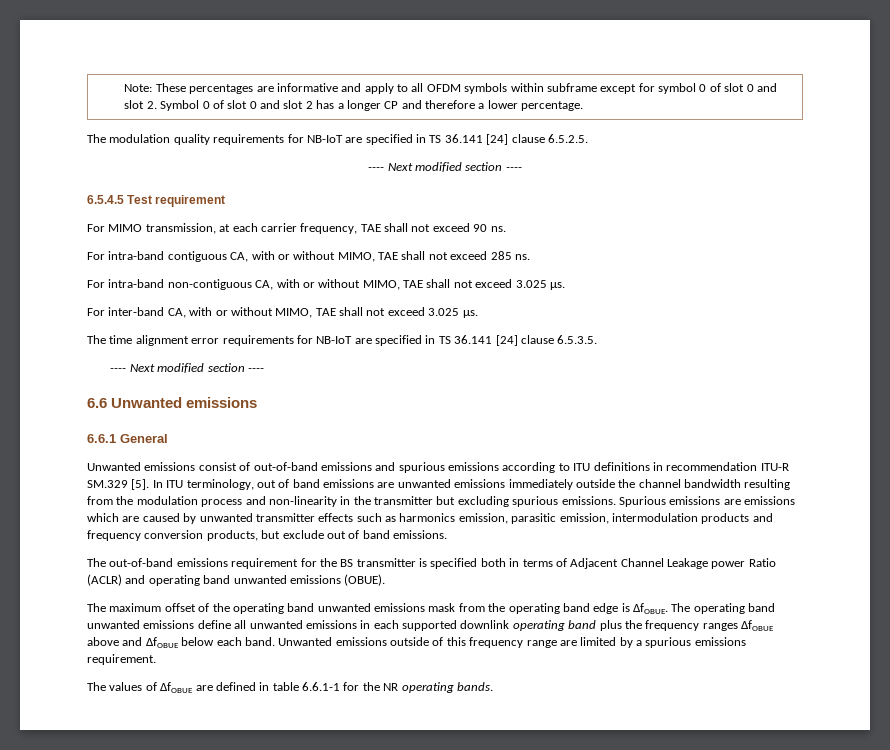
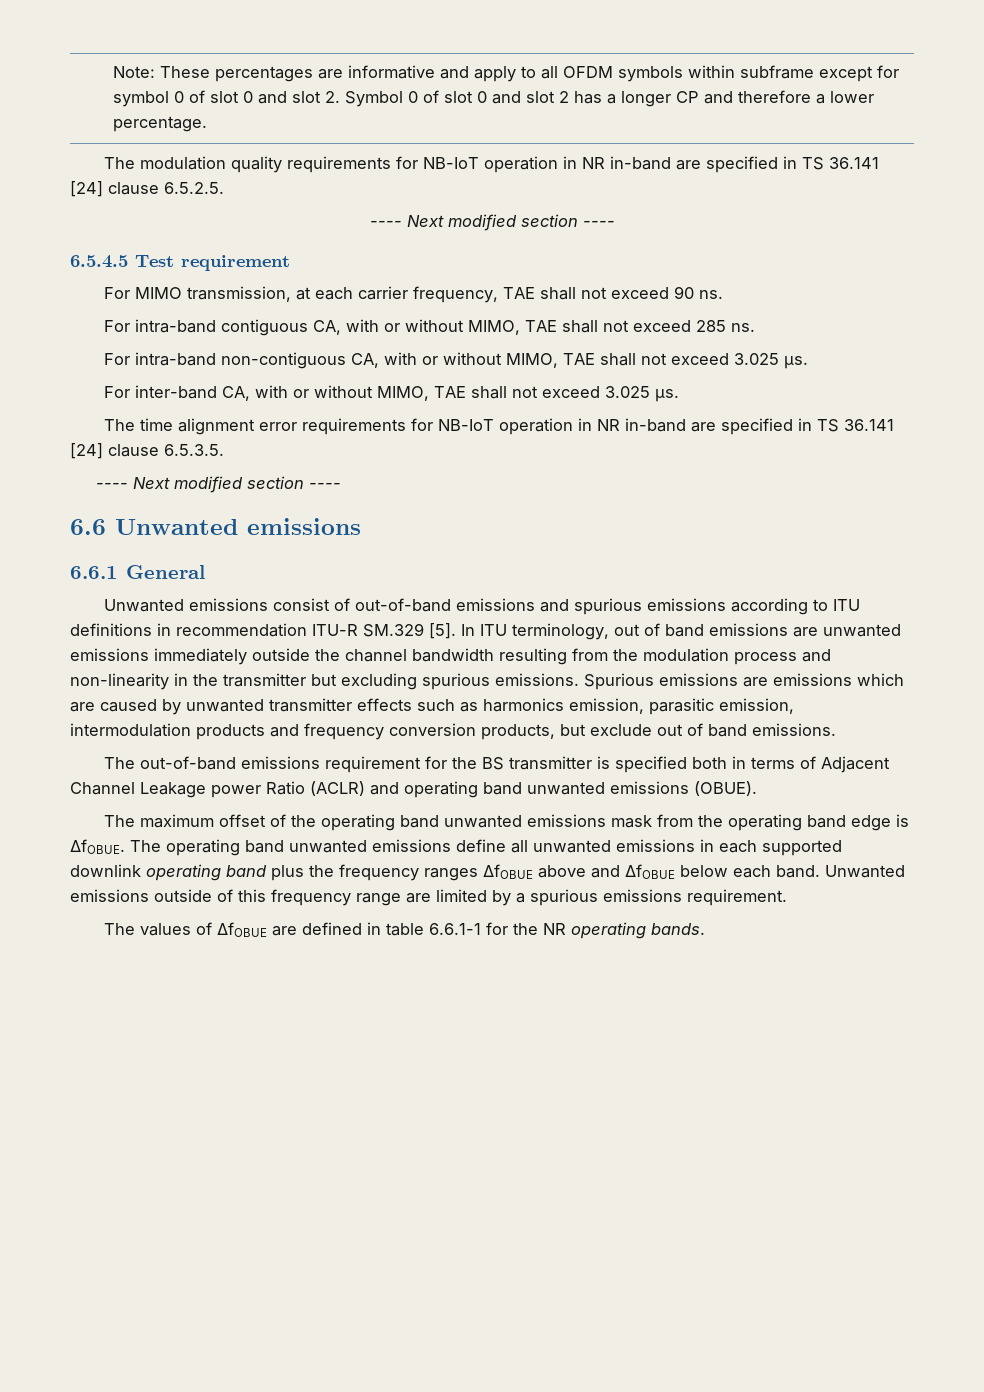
- The modulation quality requirements for NB-IoT are specified in TS 36.141 [24] clause 6.5.2.5.
+ The modulation quality requirements for NB-IoT operation in NR in-band are specified in TS 36.141 [24] clause 6.5.2.5.
- The time alignment error requirements for NB-IoT are specified in TS 36.141 [24] clause 6.5.3.5.
+ The time alignment error requirements for NB-IoT operation in NR in-band are specified in TS 36.141 [24] clause 6.5.3.5.

